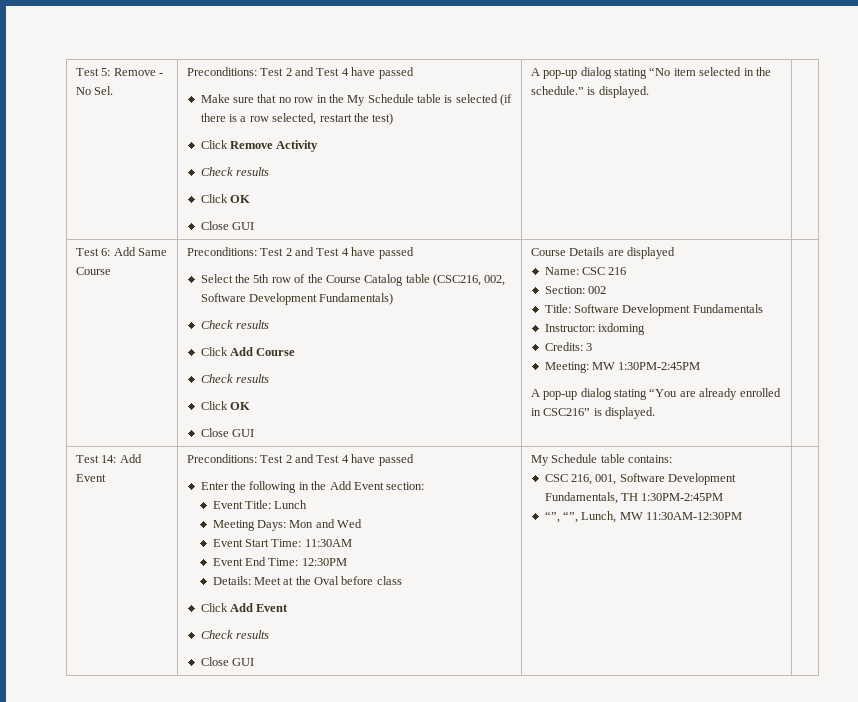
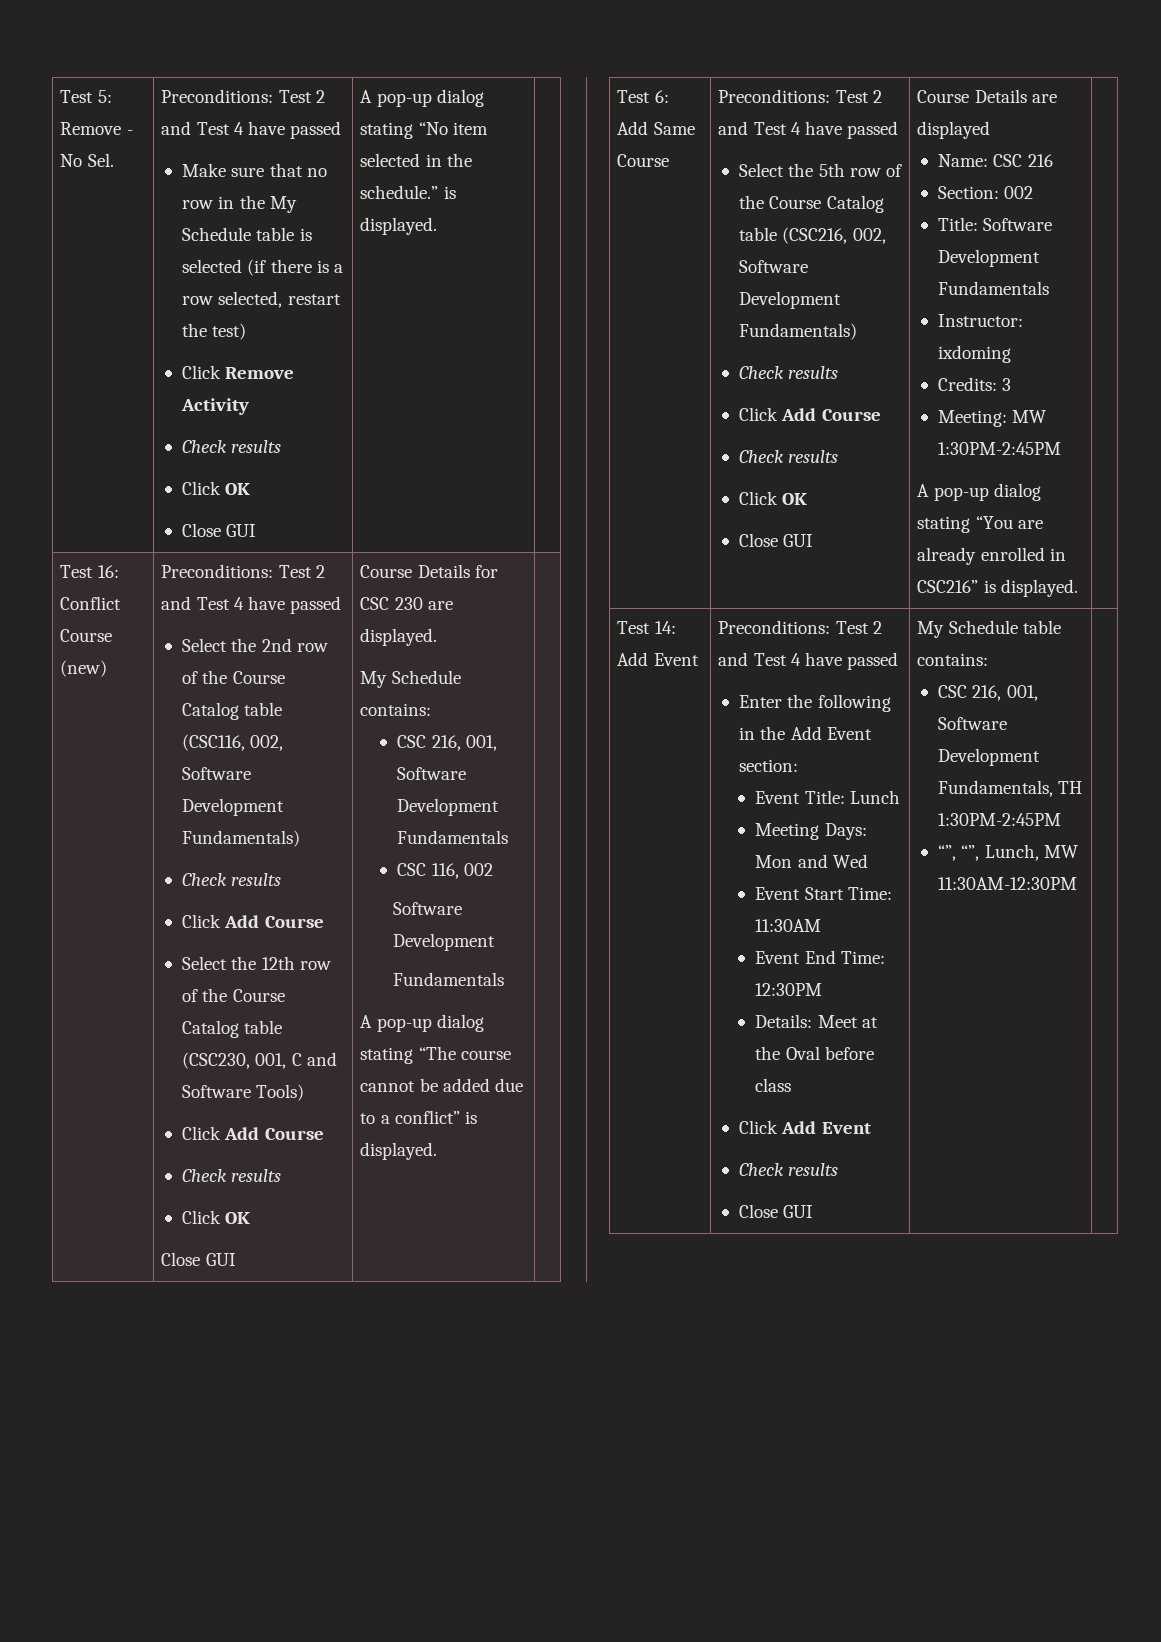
+ Test 16: Conflict Course (new) | Preconditions: Test 2 and Test 4 have passed
+ Select the 2nd row of the Course Catalog table (CSC116, 002, Software Development Fundamentals)
+ Check results
+ Click Add Course
+ Select the 12th row of the Course Catalog table (CSC230, 001, C and Software Tools)
+ Click Add Course
+ Check results
+ Click OK
+ Close GUI | Course Details for CSC 230 are displayed.
+ My Schedule contains:
+ CSC 216, 001, Software Development Fundamentals
+ CSC 116, 002
+ Software Development
+ Fundamentals
+ A pop-up dialog stating “The course cannot be added due to a conflict” is displayed.

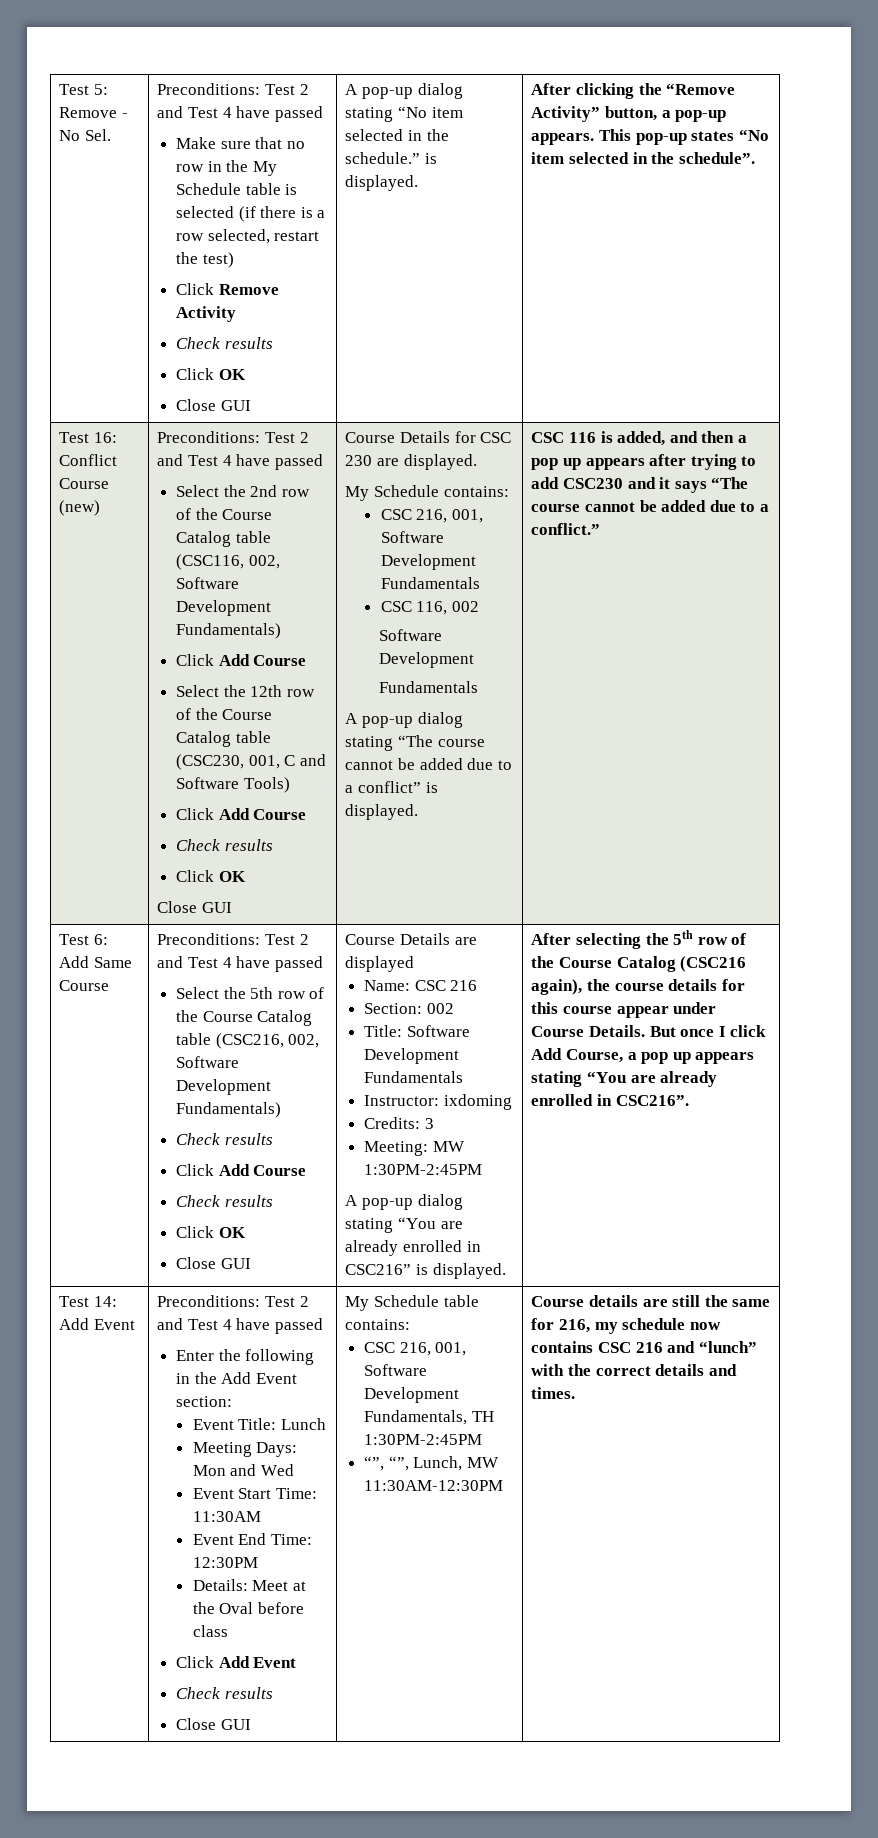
+ After clicking the “Remove Activity” button, a pop-up appears. This pop-up states “No item selected in the schedule”.
  Select the 2nd row of the Course Catalog table (CSC116, 002, Software Development Fundamentals)
- Check results
+ CSC 116 is added, and then a pop up appears after trying to add CSC230 and it says “The course cannot be added due to a conflict.”
+ After selecting the 5th row of the Course Catalog (CSC216 again), the course details for this course appear under Course Details. But once I click Add Course, a pop up appears stating “You are already enrolled in CSC216”.
+ Course details are still the same for 216, my schedule now contains CSC 216 and “lunch” with the correct details and times.

